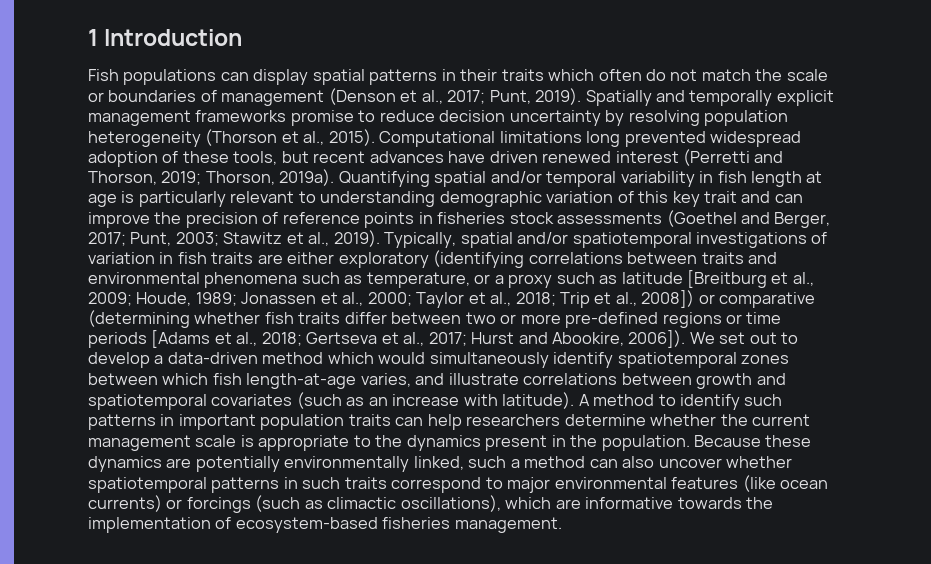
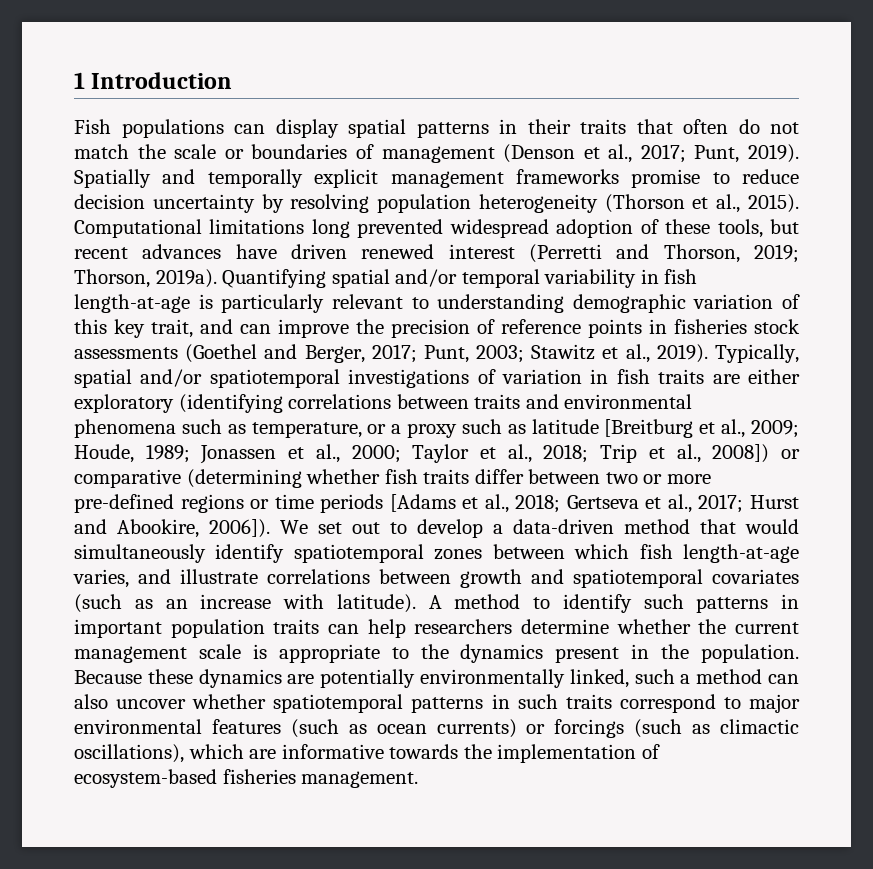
- Fish populations can display spatial patterns in their traits which often do not match the scale or boundaries of management (Denson et al., 2017; Punt, 2019).
+ Fish populations can display spatial patterns in their traits that often do not match the scale or boundaries of management (Denson et al., 2017; Punt, 2019).
- Quantifying spatial and/or temporal variability in fish length at age is particularly relevant to understanding demographic variation of this key trait and can improve the precision of reference points in fisheries stock assessments (Goethel and Berger, 2017; Punt, 2003; Stawitz et al., 2019).
+ Quantifying spatial and/or temporal variability in fish length-at-age is particularly relevant to understanding demographic variation of this key trait, and can improve the precision of reference points in fisheries stock assessments (Goethel and Berger, 2017; Punt, 2003; Stawitz et al., 2019).
- We set out to develop a data-driven method which would simultaneously identify spatiotemporal zones between which fish length-at-age varies, and illustrate correlations between growth and spatiotemporal covariates (such as an increase with latitude).
+ We set out to develop a data-driven method that would simultaneously identify spatiotemporal zones between which fish length-at-age varies, and illustrate correlations between growth and spatiotemporal covariates (such as an increase with latitude).
- Because these dynamics are potentially environmentally linked, such a method can also uncover whether spatiotemporal patterns in such traits correspond to major environmental features (like ocean currents) or forcings (such as climactic oscillations), which are informative towards the implementation of ecosystem-based fisheries management.
+ Because these dynamics are potentially environmentally linked, such a method can also uncover whether spatiotemporal patterns in such traits correspond to major environmental features (such as ocean currents) or forcings (such as climactic oscillations), which are informative towards the implementation of ecosystem-based fisheries management.

